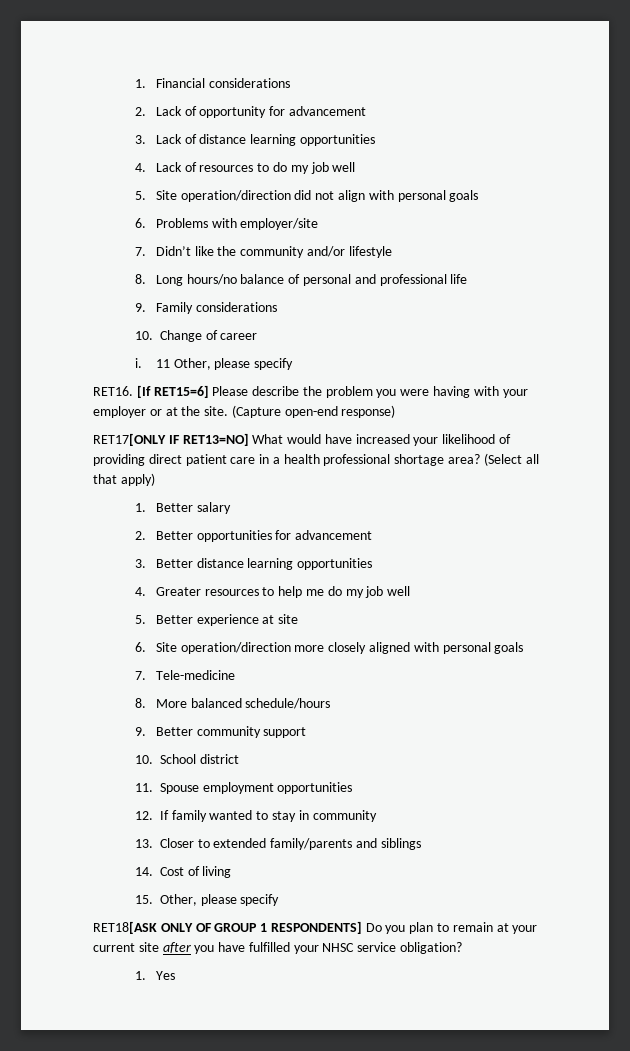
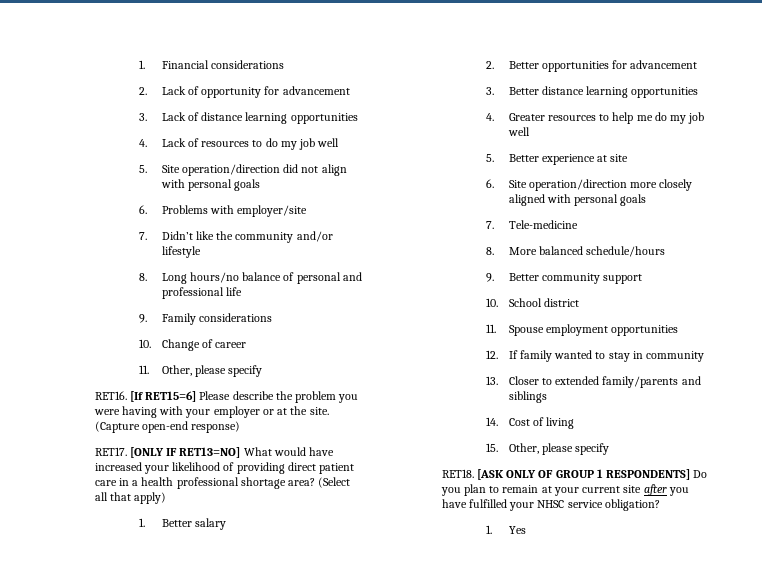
- i. 11 Other, please specify
+ 11. Other, please specify
- RET17[ONLY IF RET13=NO] What would have increased your likelihood of providing direct patient care in a health professional shortage area?
+ RET17. [ONLY IF RET13=NO] What would have increased your likelihood of providing direct patient care in a health professional shortage area?
- RET18[ASK ONLY OF GROUP 1 RESPONDENTS] Do you plan to remain at your current site after you have fulfilled your NHSC service obligation?
+ RET18. [ASK ONLY OF GROUP 1 RESPONDENTS] Do you plan to remain at your current site after you have fulfilled your NHSC service obligation?

